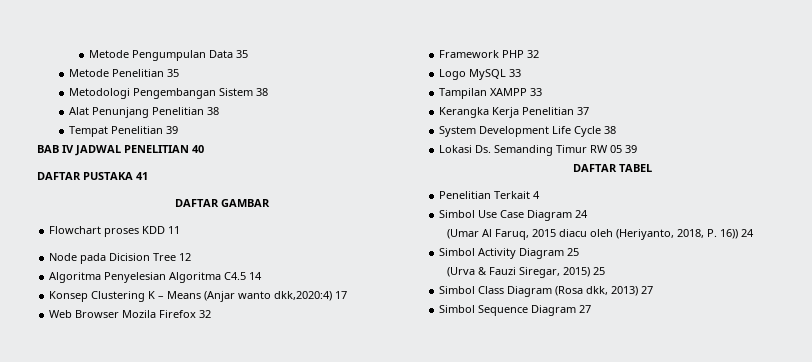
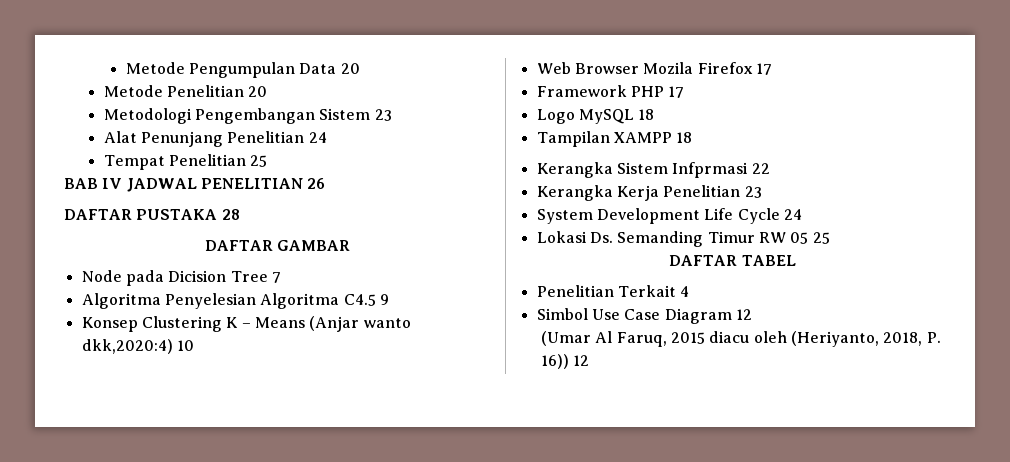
- Metode Pengumpulan Data 35
+ Metode Pengumpulan Data 20
- Metode Penelitian 35
+ Metode Penelitian 20
- Metodologi Pengembangan Sistem 38
+ Metodologi Pengembangan Sistem 23
- Alat Penunjang Penelitian 38
+ Alat Penunjang Penelitian 24
- Tempat Penelitian 39
+ Tempat Penelitian 25
- BAB IV JADWAL PENELITIAN 40
+ BAB IV JADWAL PENELITIAN 26
- DAFTAR PUSTAKA 41
+ DAFTAR PUSTAKA 28
- Flowchart proses KDD 11
- Node pada Dicision Tree 12
+ Node pada Dicision Tree 7
- Algoritma Penyelesian Algoritma C4.5 14
+ Algoritma Penyelesian Algoritma C4.5 9
- Konsep Clustering K – Means (Anjar wanto dkk,2020:4) 17
+ Konsep Clustering K – Means (Anjar wanto dkk,2020:4) 10
- Web Browser Mozila Firefox 32
+ Web Browser Mozila Firefox 17
- Framework PHP 32
+ Framework PHP 17
- Logo MySQL 33
+ Logo MySQL 18
- Tampilan XAMPP 33
+ Tampilan XAMPP 18
+ Kerangka Sistem Infprmasi 22
- Kerangka Kerja Penelitian 37
+ Kerangka Kerja Penelitian 23
- System Development Life Cycle 38
+ System Development Life Cycle 24
- Lokasi Ds. Semanding Timur RW 05 39
+ Lokasi Ds. Semanding Timur RW 05 25
- Simbol Use Case Diagram 24
+ Simbol Use Case Diagram 12
- (Umar Al Faruq, 2015 diacu oleh (Heriyanto, 2018, P. 16)) 24
- Simbol Activity Diagram 25
- (Urva & Fauzi Siregar, 2015) 25
- Simbol Class Diagram (Rosa dkk, 2013) 27
- Simbol Sequence Diagram 27
+ (Umar Al Faruq, 2015 diacu oleh (Heriyanto, 2018, P. 16)) 12

